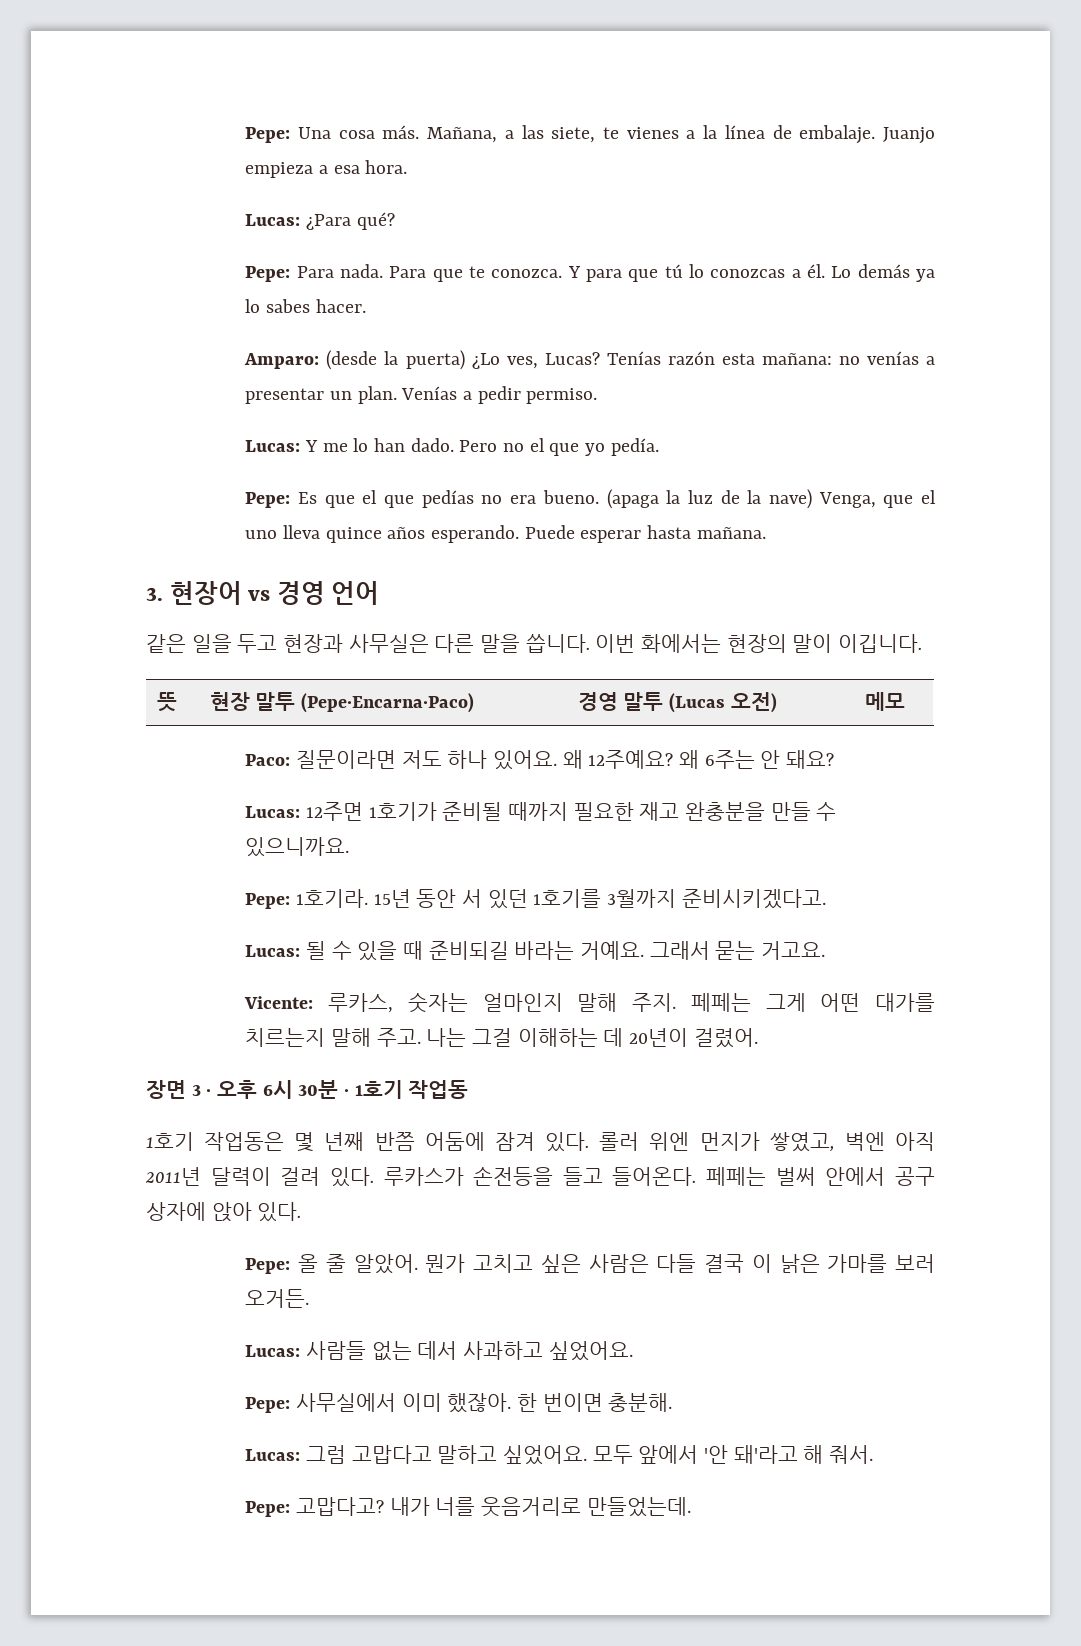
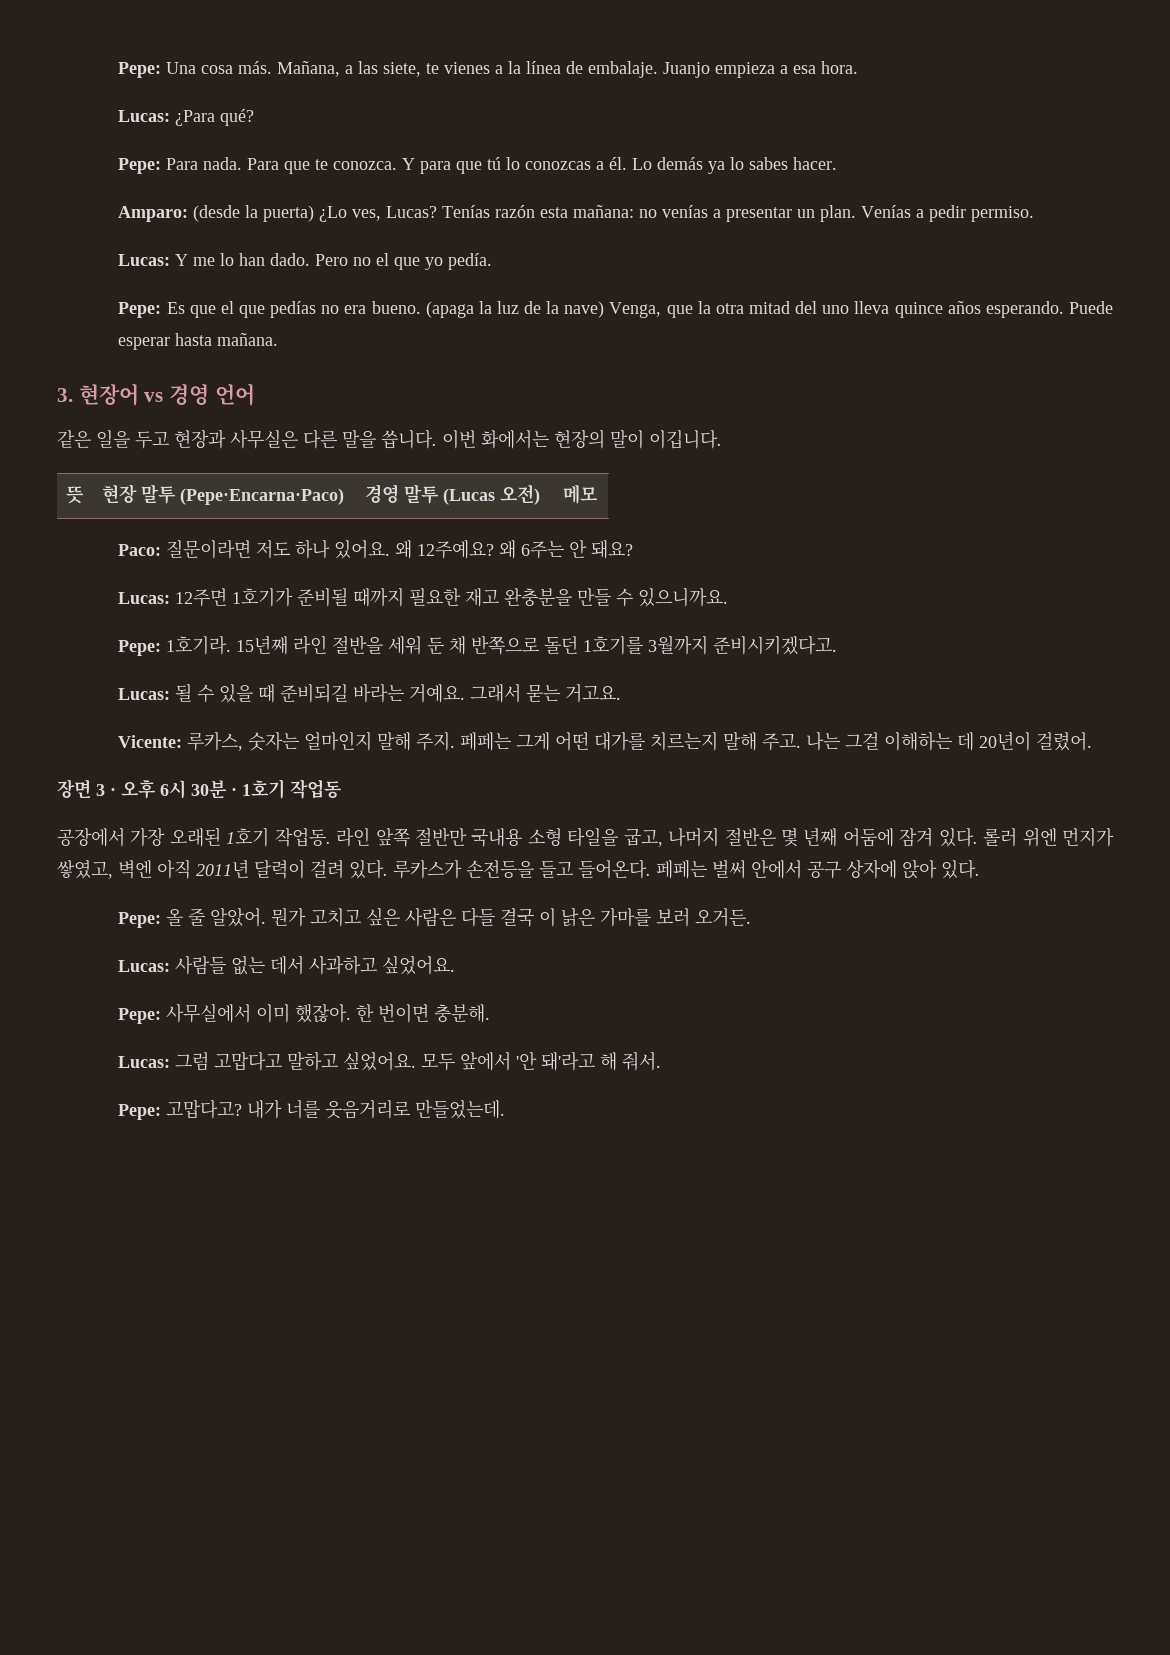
- (apaga la luz de la nave) Venga, que el uno lleva quince años esperando.
+ (apaga la luz de la nave) Venga, que la otra mitad del uno lleva quince años esperando.
- 15년 동안 서 있던 1호기를 3월까지 준비시키겠다고.
+ 15년째 라인 절반을 세워 둔 채 반쪽으로 돌던 1호기를 3월까지 준비시키겠다고.
- 1호기 작업동은 몇 년째 반쯤 어둠에 잠겨 있다.
+ 공장에서 가장 오래된 1호기 작업동. 라인 앞쪽 절반만 국내용 소형 타일을 굽고, 나머지 절반은 몇 년째 어둠에 잠겨 있다.

